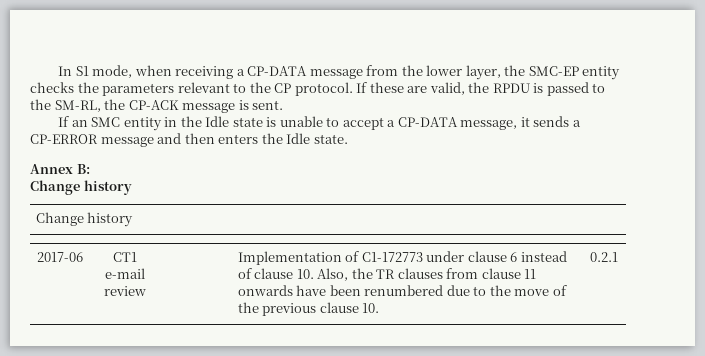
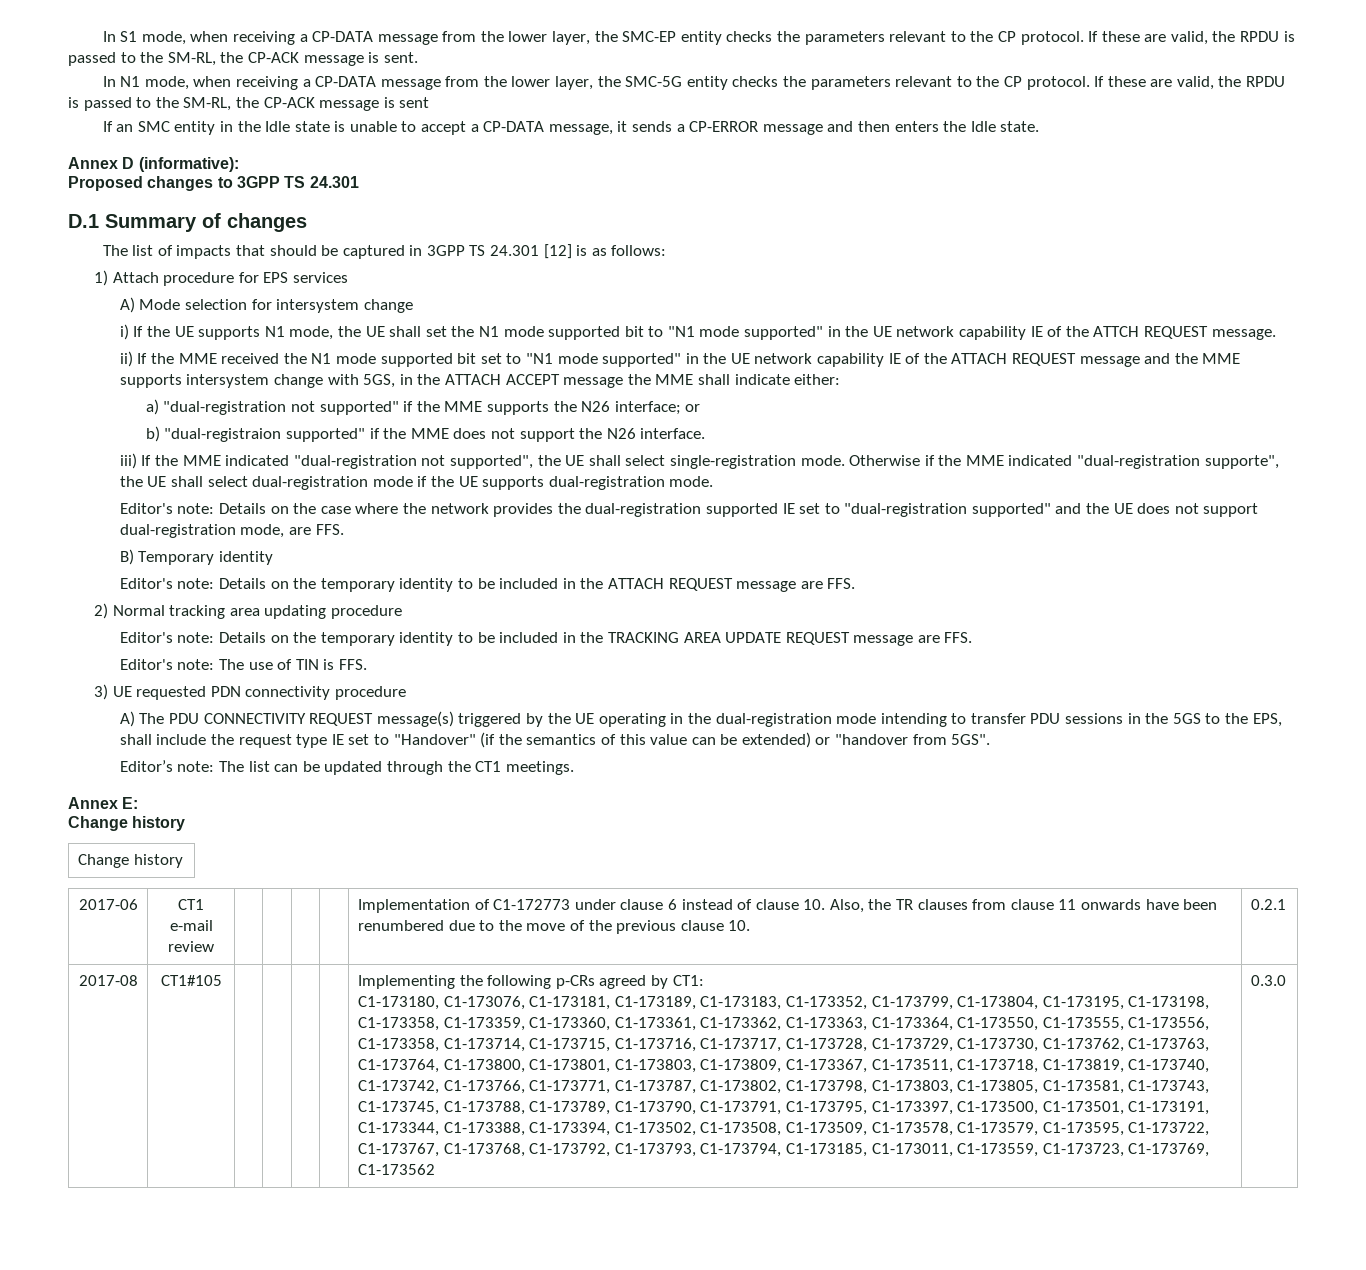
+ In N1 mode, when receiving a CP-DATA message from the lower layer, the SMC-5G entity checks the parameters relevant to the CP protocol. If these are valid, the RPDU is passed to the SM-RL, the CP-ACK message is sent
- Annex B:
+ Annex D (informative):
+ Proposed changes to 3GPP TS 24.301
+ D.1 Summary of changes
+ The list of impacts that should be captured in 3GPP TS 24.301 [12] is as follows:
+ 1) Attach procedure for EPS services
+ A) Mode selection for intersystem change
+ i) If the UE supports N1 mode, the UE shall set the N1 mode supported bit to "N1 mode supported" in the UE network capability IE of the ATTCH REQUEST message.
+ ii) If the MME received the N1 mode supported bit set to "N1 mode supported" in the UE network capability IE of the ATTACH REQUEST message and the MME supports intersystem change with 5GS, in the ATTACH ACCEPT message the MME shall indicate either:
+ a) "dual-registration not supported" if the MME supports the N26 interface; or
+ b) "dual-registraion supported" if the MME does not support the N26 interface.
+ iii) If the MME indicated "dual-registration not supported", the UE shall select single-registration mode. Otherwise if the MME indicated "dual-registration supporte", the UE shall select dual-registration mode if the UE supports dual-registration mode.
+ Editor's note: Details on the case where the network provides the dual-registration supported IE set to "dual-registration supported" and the UE does not support dual-registration mode, are FFS.
+ B) Temporary identity
+ Editor's note: Details on the temporary identity to be included in the ATTACH REQUEST message are FFS.
+ 2) Normal tracking area updating procedure
+ Editor's note: Details on the temporary identity to be included in the TRACKING AREA UPDATE REQUEST message are FFS.
+ Editor's note: The use of TIN is FFS.
+ 3) UE requested PDN connectivity procedure
+ A) The PDU CONNECTIVITY REQUEST message(s) triggered by the UE operating in the dual-registration mode intending to transfer PDU sessions in the 5GS to the EPS, shall include the request type IE set to "Handover" (if the semantics of this value can be extended) or "handover from 5GS".
+ Editor’s note: The list can be updated through the CT1 meetings.
+ Annex E:
+ 2017-08 | CT1#105 | | | | | Implementing the following p-CRs agreed by CT1:
+ C1-173180, C1-173076, C1-173181, C1-173189, C1-173183, C1-173352, C1-173799, C1-173804, C1-173195, C1-173198, C1-173358, C1-173359, C1-173360, C1-173361, C1-173362, C1-173363, C1-173364, C1-173550, C1-173555, C1-173556, C1-173358, C1-173714, C1-173715, C1-173716, C1-173717, C1-173728, C1-173729, C1-173730, C1-173762, C1-173763, C1-173764, C1-173800, C1-173801, C1-173803, C1-173809, C1-173367, C1-173511, C1-173718, C1-173819, C1-173740, C1-173742, C1-173766, C1-173771, C1-173787, C1-173802, C1-173798, C1-173803, C1-173805, C1-173581, C1-173743, C1-173745, C1-173788, C1-173789, C1-173790, C1-173791, C1-173795, C1-173397, C1-173500, C1-173501, C1-173191, C1-173344, C1-173388, C1-173394, C1-173502, C1-173508, C1-173509, C1-173578, C1-173579, C1-173595, C1-173722, C1-173767, C1-173768, C1-173792, C1-173793, C1-173794, C1-173185, C1-173011, C1-173559, C1-173723, C1-173769, C1-173562 | 0.3.0

